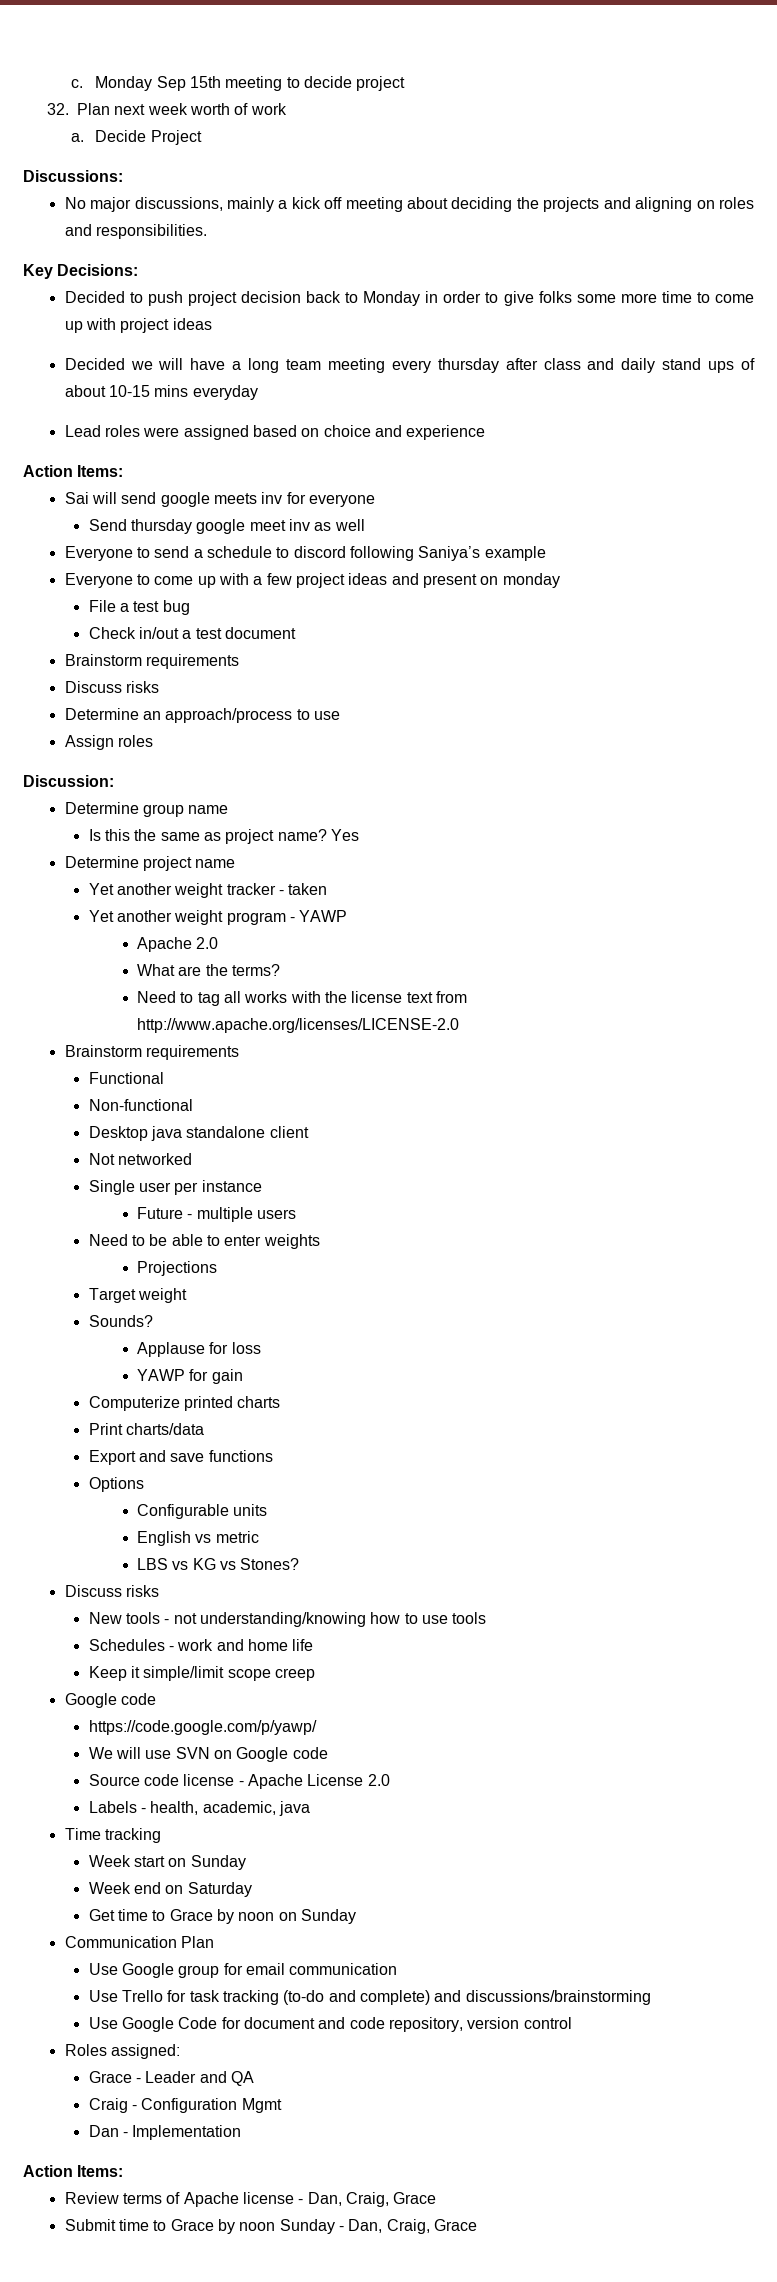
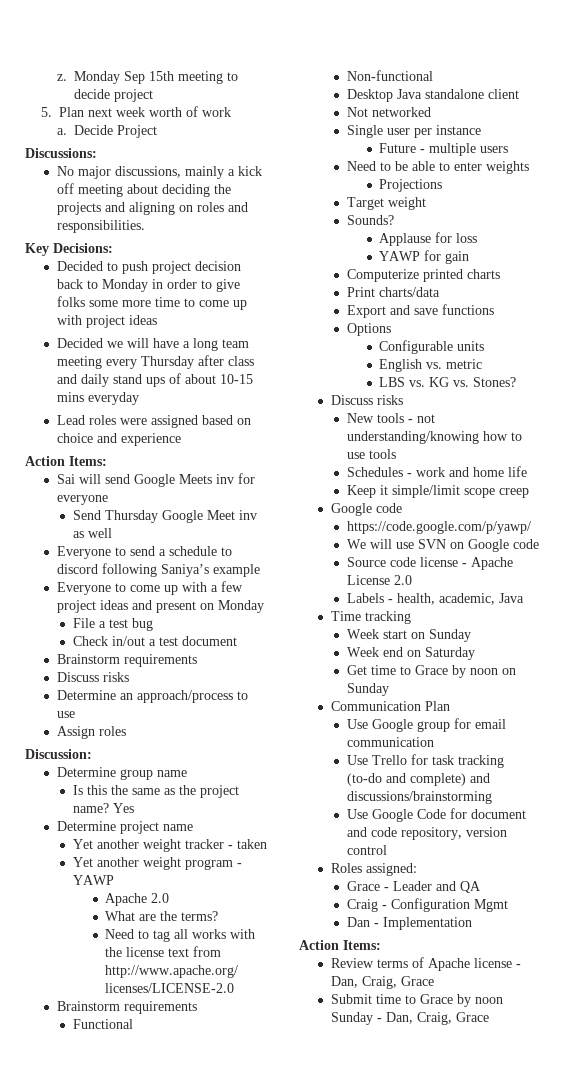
- c.
+ z.
- 32. Plan next week worth of work
+ 5. Plan next week worth of work
- Decided we will have a long team meeting every thursday after class and daily stand ups of about 10-15 mins everyday
+ Decided we will have a long team meeting every Thursday after class and daily stand ups of about 10-15 mins everyday
- Sai will send google meets inv for everyone
+ Sai will send Google Meets inv for everyone
- Send thursday google meet inv as well
+ Send Thursday Google Meet inv as well
- Everyone to come up with a few project ideas and present on monday
+ Everyone to come up with a few project ideas and present on Monday
- Is this the same as project name?
+ Is this the same as the project name?
- Desktop java standalone client
+ Desktop Java standalone client
- English vs metric
+ English vs. metric
- LBS vs KG vs Stones?
+ LBS vs. KG vs. Stones?
- Labels - health, academic, java
+ Labels - health, academic, Java

